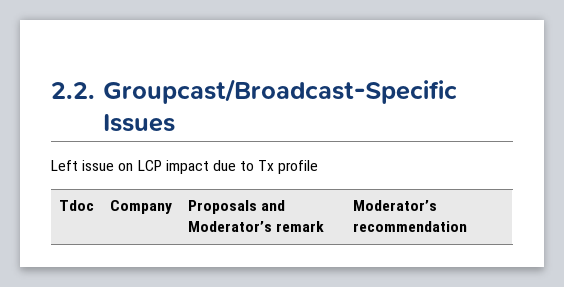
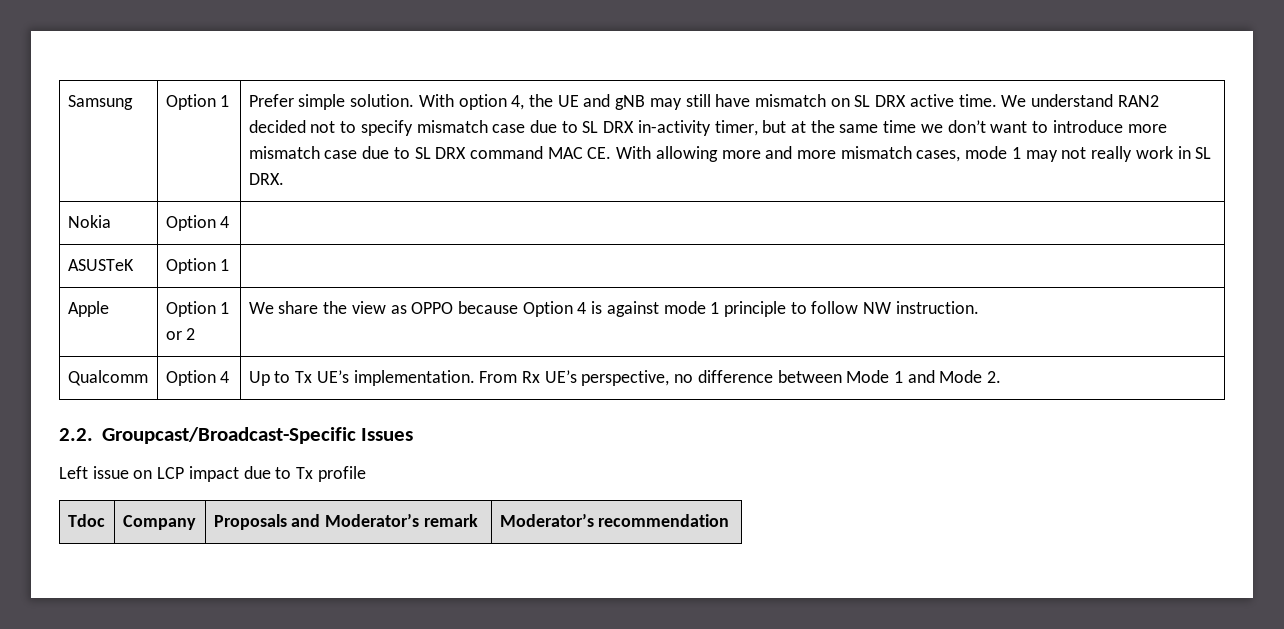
+ Samsung | Option 1 | Prefer simple solution. With option 4, the UE and gNB may still have mismatch on SL DRX active time. We understand RAN2 decided not to specify mismatch case due to SL DRX in-activity timer, but at the same time we don’t want to introduce more mismatch case due to SL DRX command MAC CE. With allowing more and more mismatch cases, mode 1 may not really work in SL DRX.
+ Nokia | Option 4 |
+ ASUSTeK | Option 1 |
+ Apple | Option 1 or 2 | We share the view as OPPO because Option 4 is against mode 1 principle to follow NW instruction.
+ Qualcomm | Option 4 | Up to Tx UE’s implementation. From Rx UE’s perspective, no difference between Mode 1 and Mode 2.

